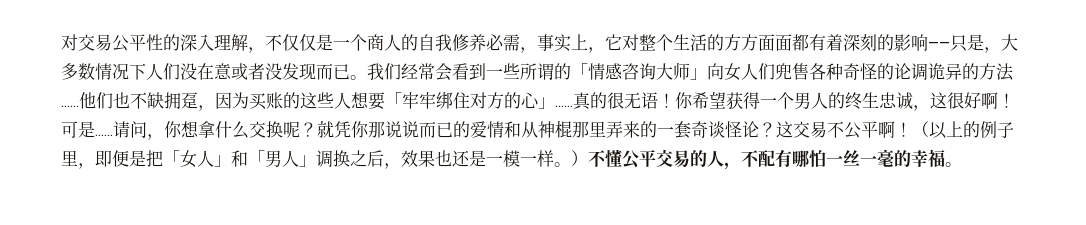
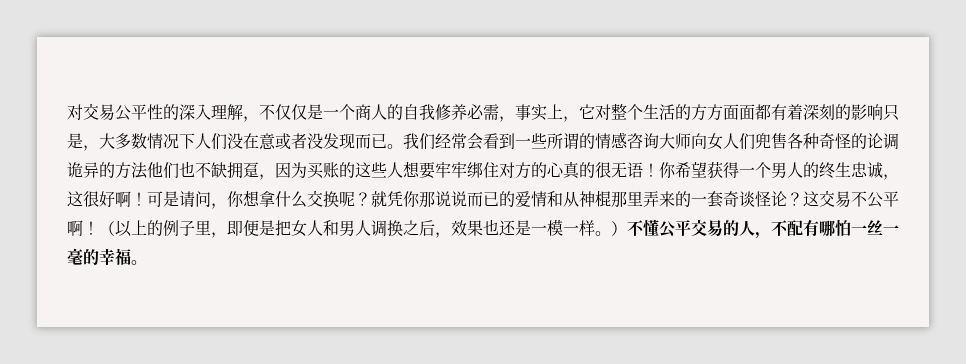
- 对交易公平性的深入理解，不仅仅是一个商人的自我修养必需，事实上，它对整个生活的方方面面都有着深刻的影响——只是，大多数情况下人们没在意或者没发现而已。
+ 对交易公平性的深入理解，不仅仅是一个商人的自我修养必需，事实上，它对整个生活的方方面面都有着深刻的影响只是，大多数情况下人们没在意或者没发现而已。
- 我们经常会看到一些所谓的「情感咨询大师」向女人们兜售各种奇怪的论调诡异的方法……他们也不缺拥趸，因为买账的这些人想要「牢牢绑住对方的心」……真的很无语！
+ 我们经常会看到一些所谓的情感咨询大师向女人们兜售各种奇怪的论调诡异的方法他们也不缺拥趸，因为买账的这些人想要牢牢绑住对方的心真的很无语！
- 可是……请问，你想拿什么交换呢？
+ 可是请问，你想拿什么交换呢？
- （以上的例子里，即便是把「女人」和「男人」调换之后，效果也还是一模一样。）不懂公平交易的人，不配有哪怕一丝一毫的幸福。
+ （以上的例子里，即便是把女人和男人调换之后，效果也还是一模一样。）不懂公平交易的人，不配有哪怕一丝一毫的幸福。

